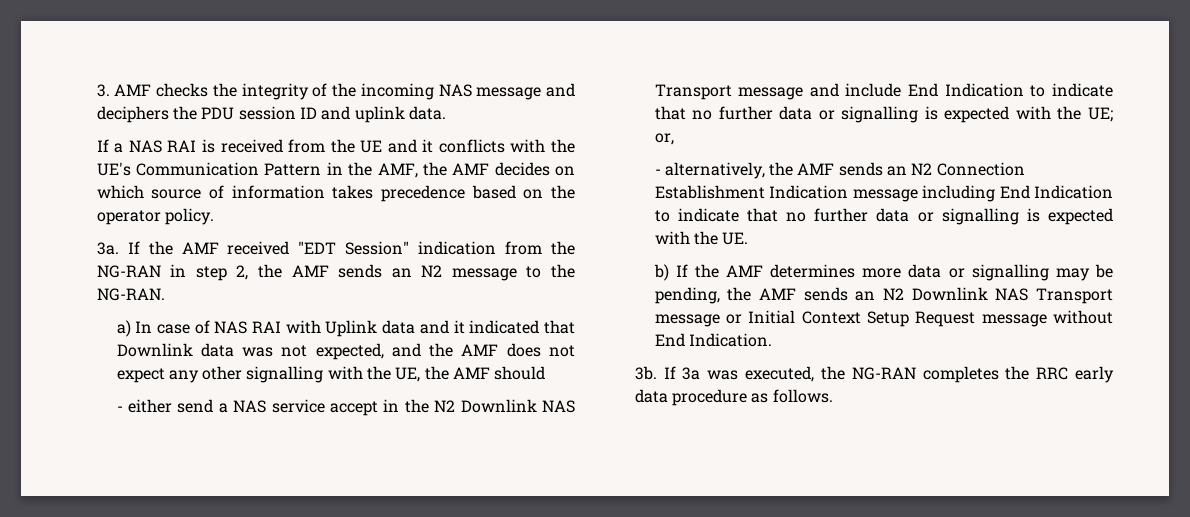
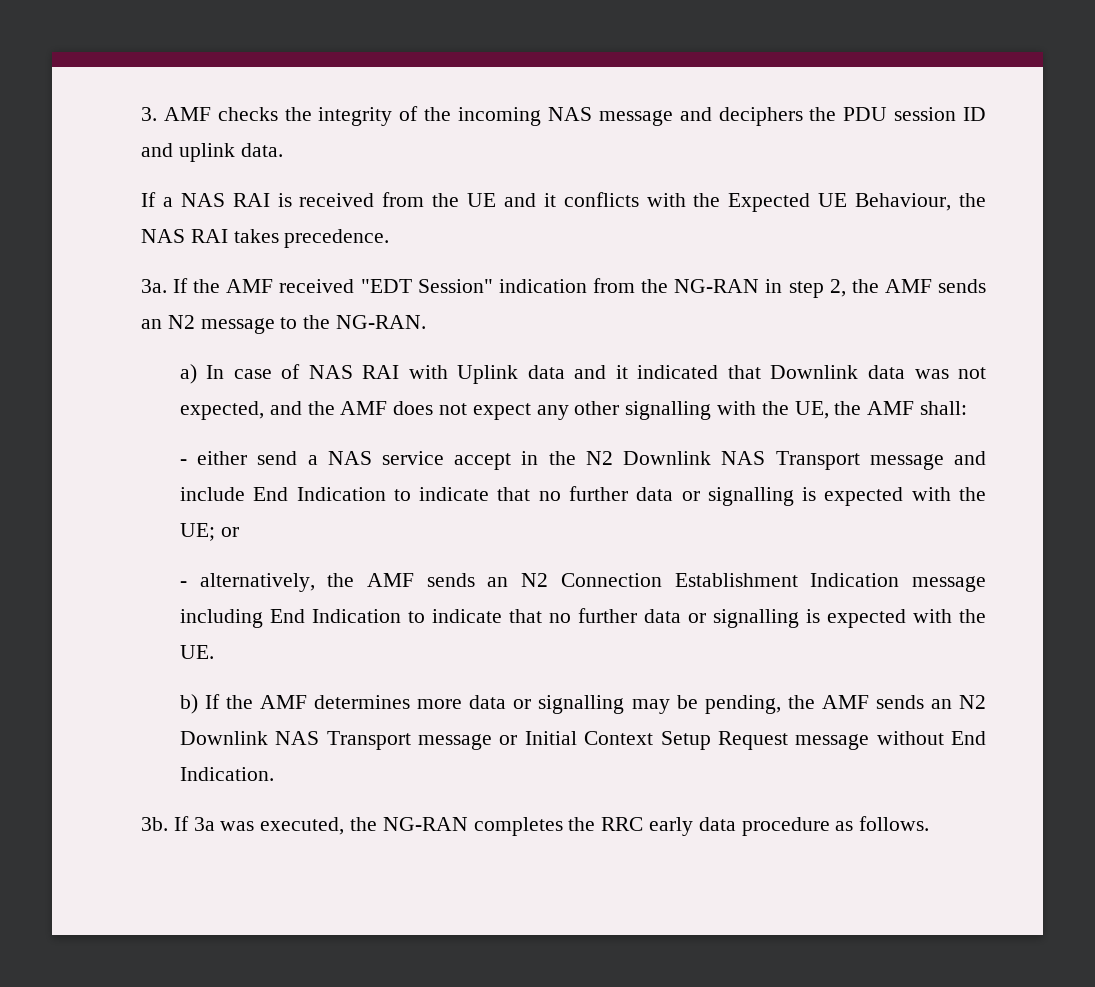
- If a NAS RAI is received from the UE and it conflicts with the UE's Communication Pattern in the AMF, the AMF decides on which source of information takes precedence based on the operator policy.
+ If a NAS RAI is received from the UE and it conflicts with the Expected UE Behaviour, the NAS RAI takes precedence.
- a) In case of NAS RAI with Uplink data and it indicated that Downlink data was not expected, and the AMF does not expect any other signalling with the UE, the AMF should
+ a) In case of NAS RAI with Uplink data and it indicated that Downlink data was not expected, and the AMF does not expect any other signalling with the UE, the AMF shall:
- - either send a NAS service accept in the N2 Downlink NAS Transport message and include End Indication to indicate that no further data or signalling is expected with the UE; or,
+ - either send a NAS service accept in the N2 Downlink NAS Transport message and include End Indication to indicate that no further data or signalling is expected with the UE; or

